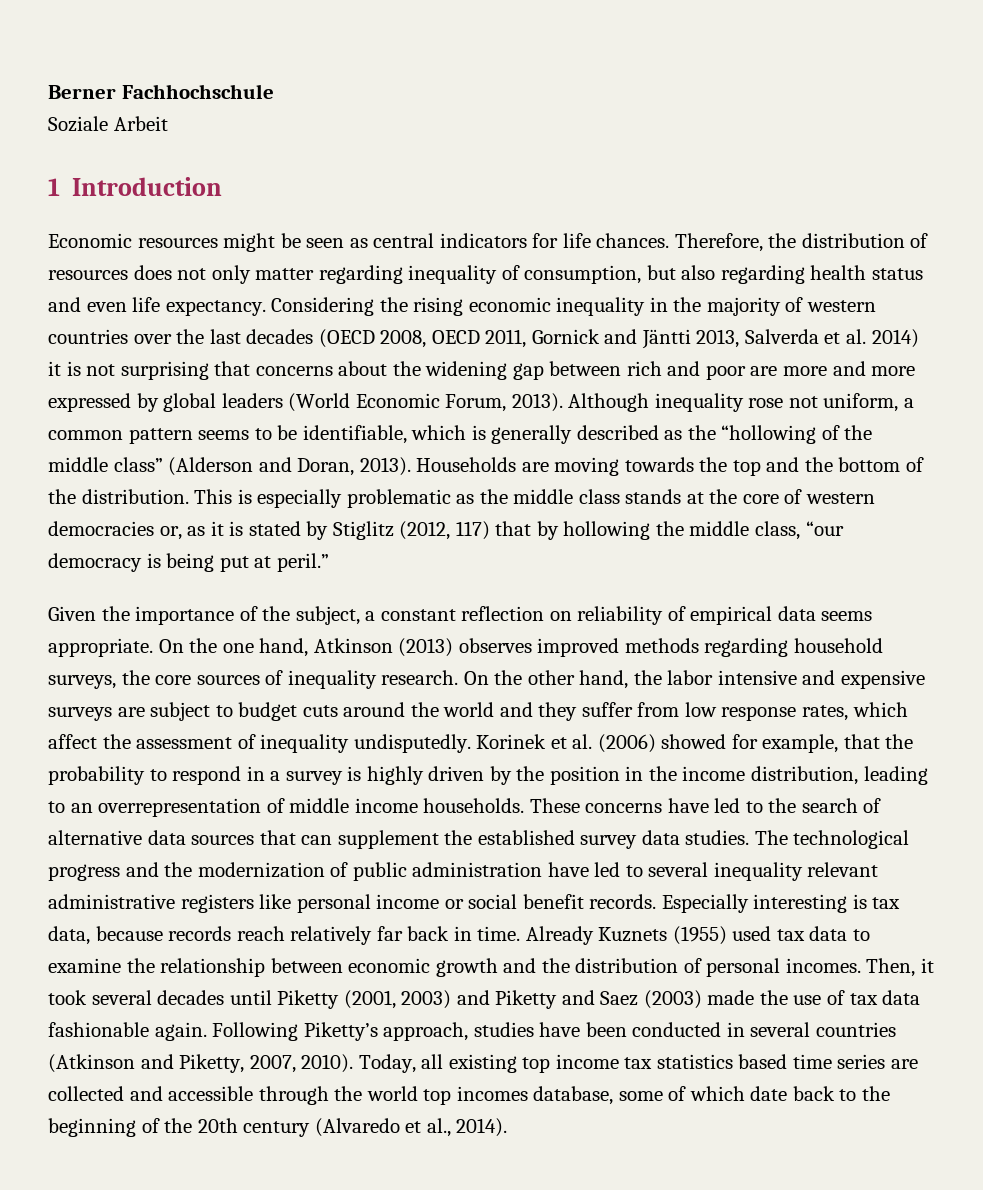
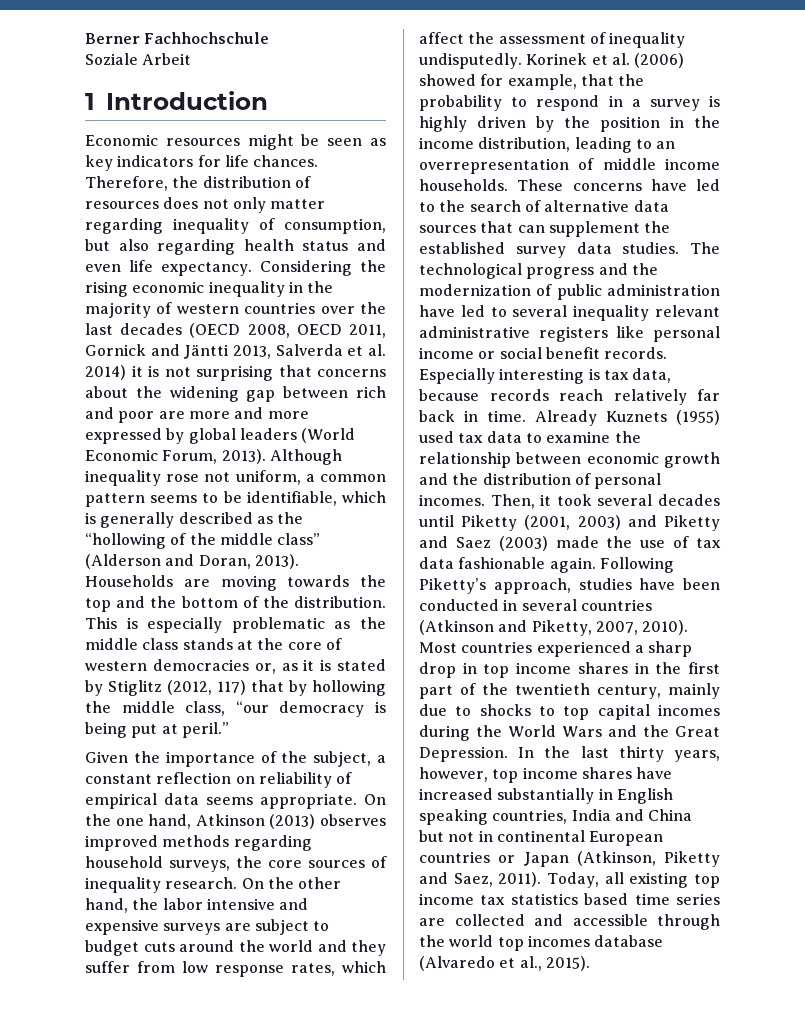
- Economic resources might be seen as central indicators for life chances.
+ Economic resources might be seen as key indicators for life chances.
+ Most countries experienced a sharp drop in top income shares in the first part of the twentieth century, mainly due to shocks to top capital incomes during the World Wars and the Great Depression. In the last thirty years, however, top income shares have increased substantially in English speaking countries, India and China but not in continental European countries or Japan (Atkinson, Piketty and Saez, 2011).
- Today, all existing top income tax statistics based time series are collected and accessible through the world top incomes database, some of which date back to the beginning of the 20th century (Alvaredo et al., 2014).
+ Today, all existing top income tax statistics based time series are collected and accessible through the world top incomes database (Alvaredo et al., 2015).

